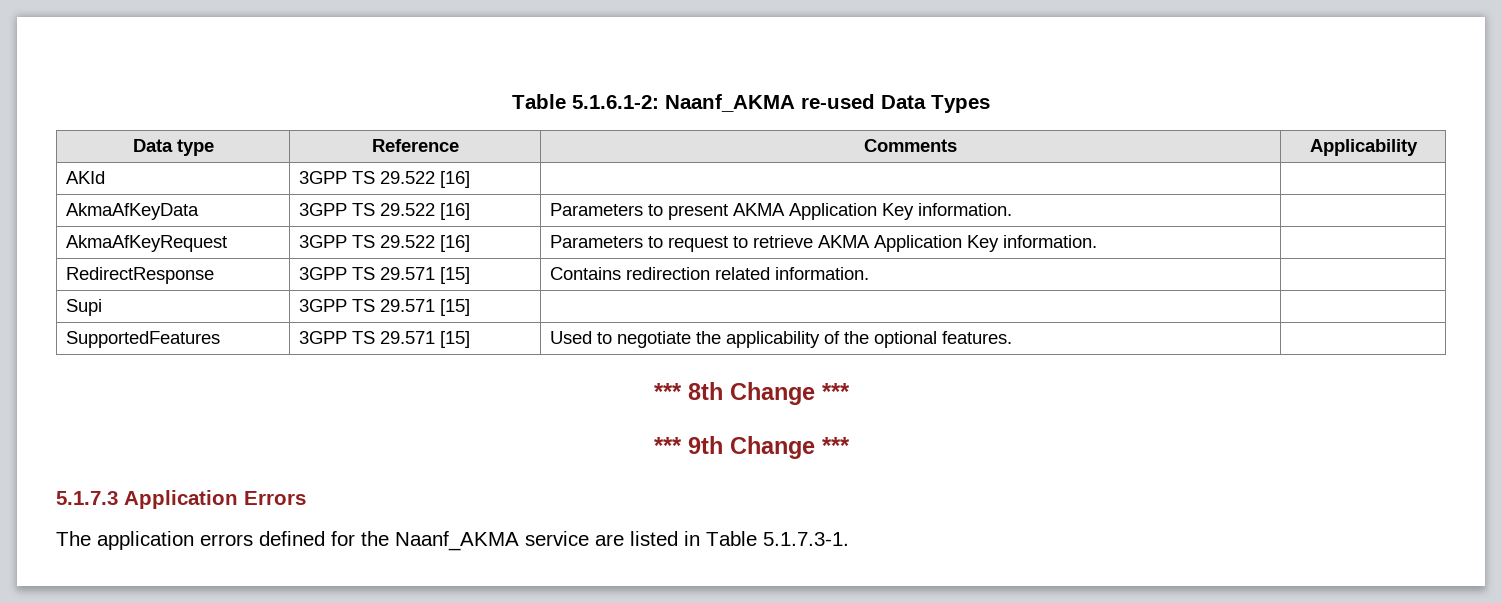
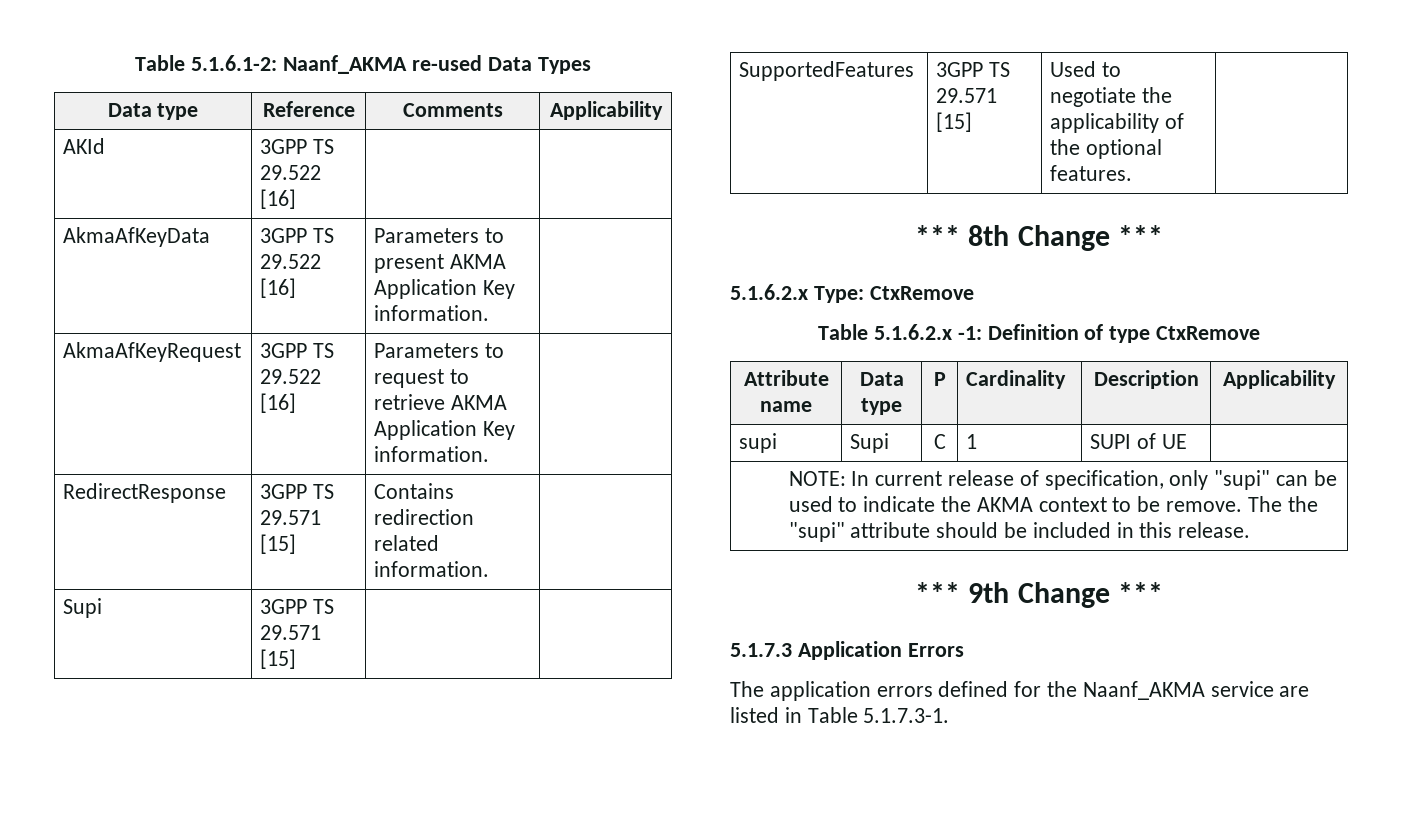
+ 5.1.6.2.x Type: CtxRemove
+ Table 5.1.6.2.x -1: Definition of type CtxRemove
+ Attribute name | Data type | P | Cardinality | Description | Applicability
+ supi | Supi | C | 1 | SUPI of UE |
+ NOTE: In current release of specification, only "supi" can be used to indicate the AKMA context to be remove. The the "supi" attribute should be included in this release.

